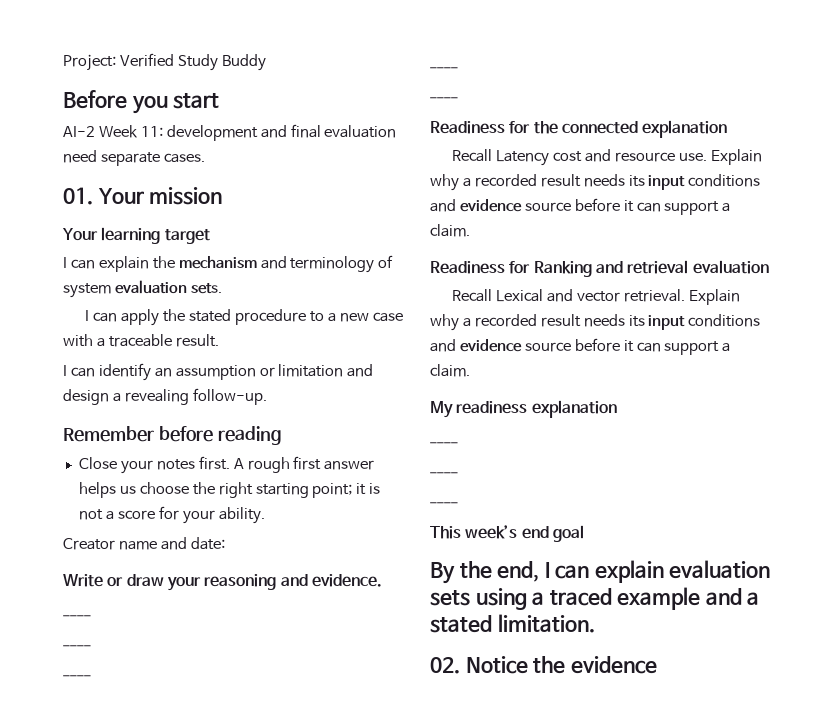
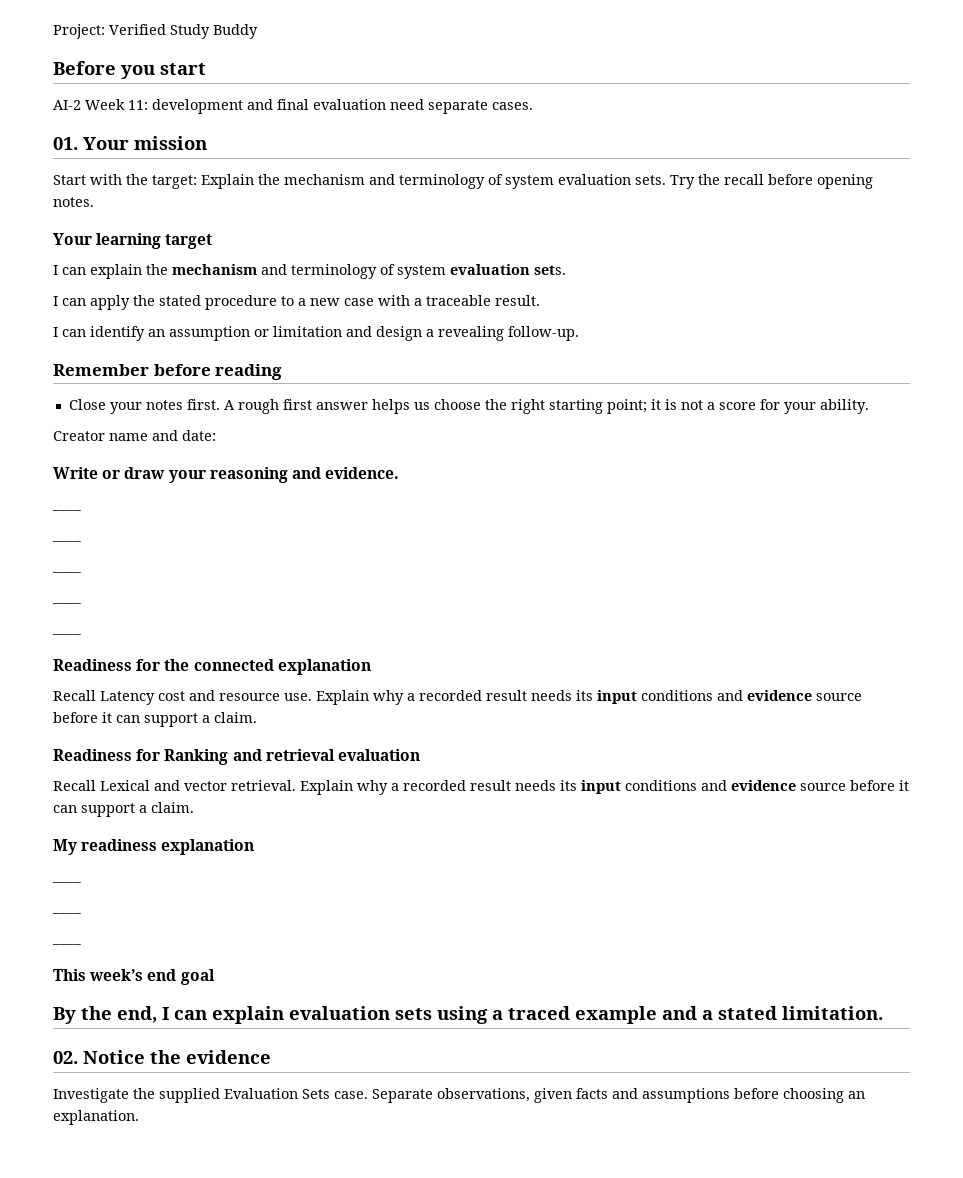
+ Start with the target: Explain the mechanism and terminology of system evaluation sets. Try the recall before opening notes.
+ Investigate the supplied Evaluation Sets case. Separate observations, given facts and assumptions before choosing an explanation.

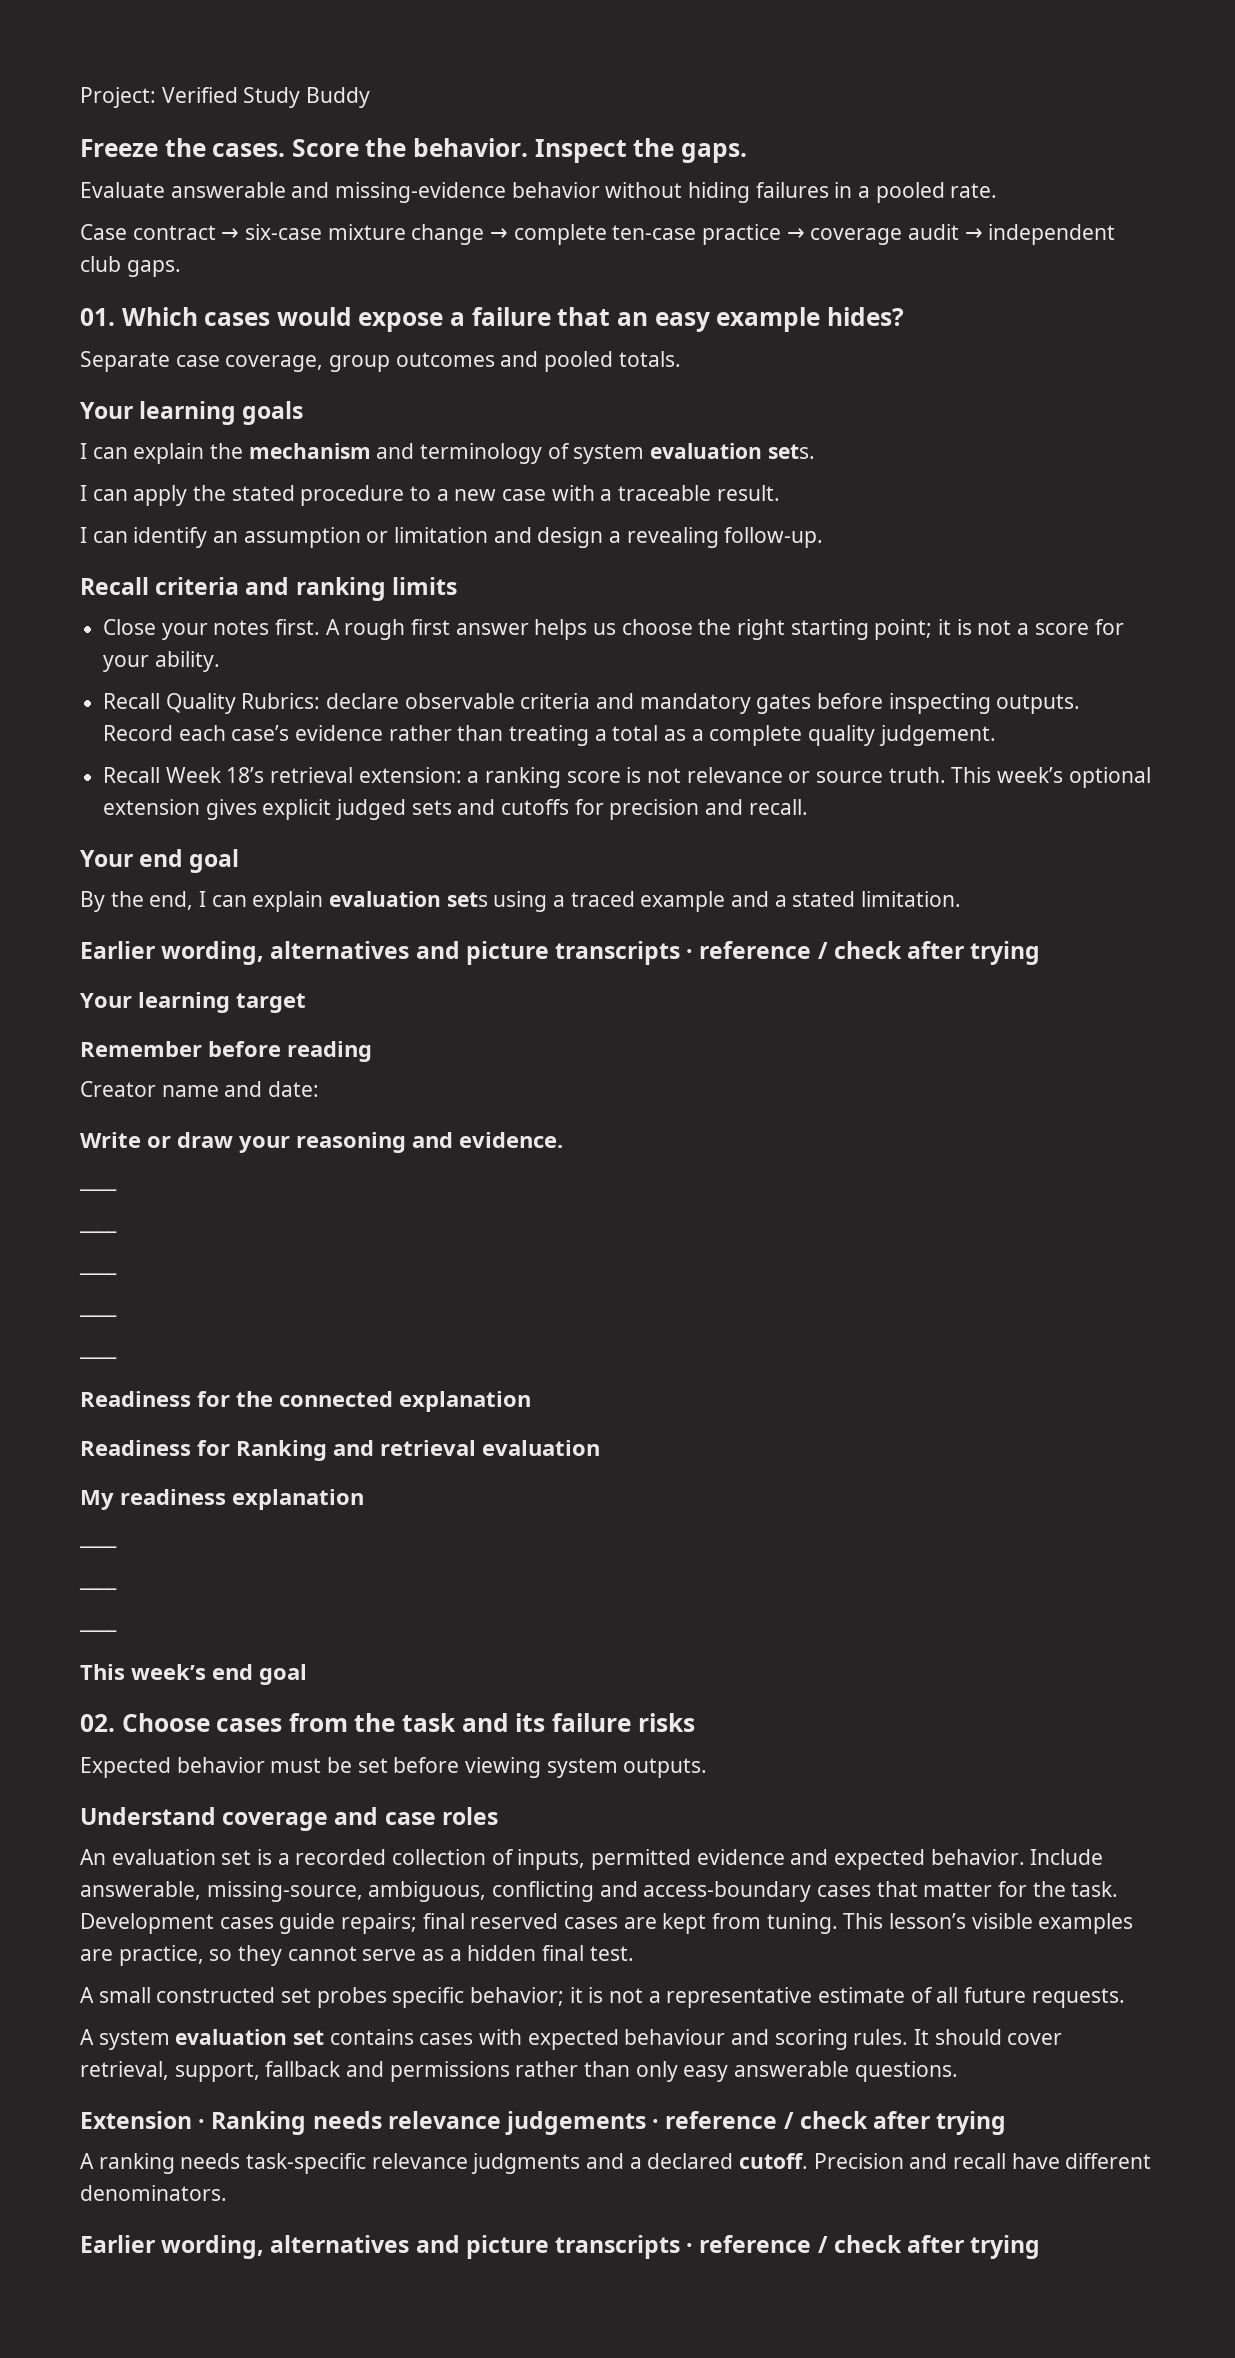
- Before you start
- AI-2 Week 11: development and final evaluation need separate cases.
- 01. Your mission
- Start with the target: Explain the mechanism and terminology of system evaluation sets. Try the recall before opening notes.
- Your learning target
+ Freeze the cases. Score the behavior. Inspect the gaps.
+ Evaluate answerable and missing-evidence behavior without hiding failures in a pooled rate.
+ Case contract → six-case mixture change → complete ten-case practice → coverage audit → independent club gaps.
+ 01. Which cases would expose a failure that an easy example hides?
+ Separate case coverage, group outcomes and pooled totals.
+ Your learning goals
- Remember before reading
+ Recall criteria and ranking limits
+ Recall Quality Rubrics: declare observable criteria and mandatory gates before inspecting outputs. Record each case’s evidence rather than treating a total as a complete quality judgement.
+ Recall Week 18’s retrieval extension: a ranking score is not relevance or source truth. This week’s optional extension gives explicit judged sets and cutoffs for precision and recall.
+ Your end goal
+ By the end, I can explain evaluation sets using a traced example and a stated limitation.
+ Earlier wording, alternatives and picture transcripts · reference / check after trying
+ Your learning target
+ Remember before reading
- Recall Latency cost and resource use. Explain why a recorded result needs its input conditions and evidence source before it can support a claim.
- Recall Lexical and vector retrieval. Explain why a recorded result needs its input conditions and evidence source before it can support a claim.
- By the end, I can explain evaluation sets using a traced example and a stated limitation.
- 02. Notice the evidence
- Investigate the supplied Evaluation Sets case. Separate observations, given facts and assumptions before choosing an explanation.
+ 02. Choose cases from the task and its failure risks
+ Expected behavior must be set before viewing system outputs.
+ Understand coverage and case roles
+ An evaluation set is a recorded collection of inputs, permitted evidence and expected behavior. Include answerable, missing-source, ambiguous, conflicting and access-boundary cases that matter for the task. Development cases guide repairs; final reserved cases are kept from tuning. This lesson’s visible examples are practice, so they cannot serve as a hidden final test.
+ A small constructed set probes specific behavior; it is not a representative estimate of all future requests.
+ A system evaluation set contains cases with expected behaviour and scoring rules. It should cover retrieval, support, fallback and permissions rather than only easy answerable questions.
+ Extension · Ranking needs relevance judgements · reference / check after trying
+ A ranking needs task-specific relevance judgments and a declared cutoff. Precision and recall have different denominators.
+ Earlier wording, alternatives and picture transcripts · reference / check after trying

